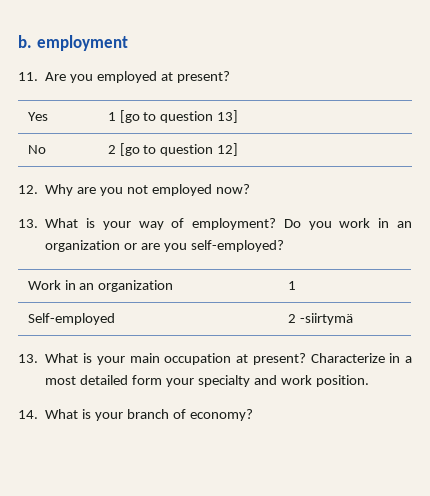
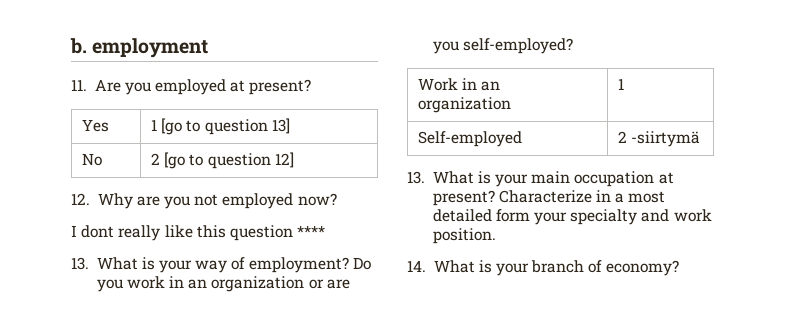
+ I dont really like this question ****

